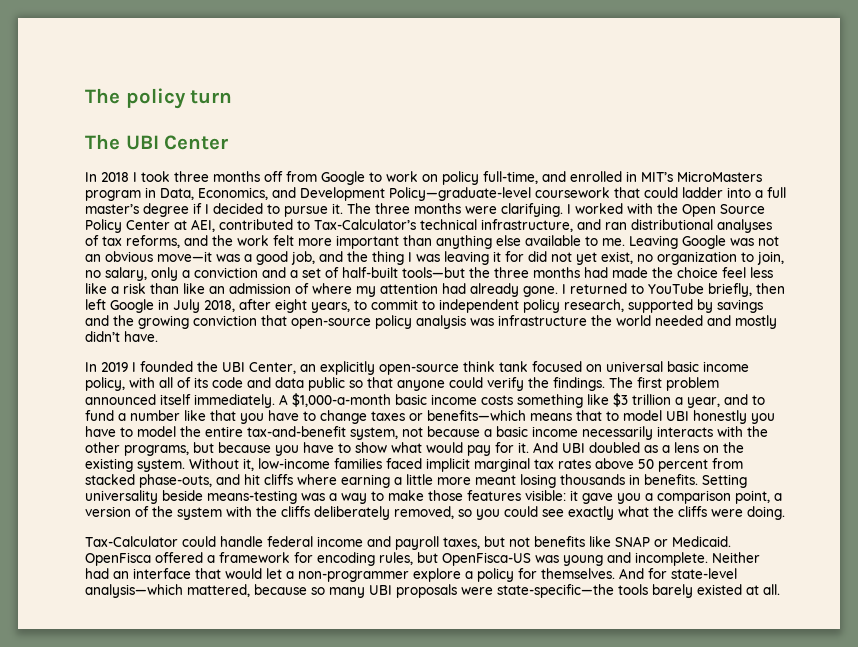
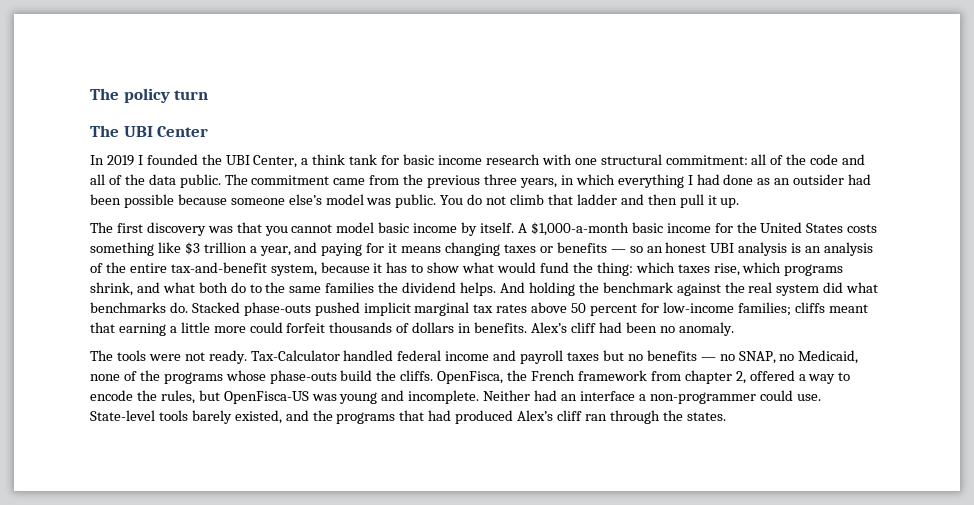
- In 2018 I took three months off from Google to work on policy full-time, and enrolled in MIT’s MicroMasters program in Data, Economics, and Development Policy—graduate-level coursework that could ladder into a full master’s degree if I decided to pursue it. The three months were clarifying. I worked with the Open Source Policy Center at AEI, contributed to Tax-Calculator’s technical infrastructure, and ran distributional analyses of tax reforms, and the work felt more important than anything else available to me. Leaving Google was not an obvious move—it was a good job, and the thing I was leaving it for did not yet exist, no organization to join, no salary, only a conviction and a set of half-built tools—but the three months had made the choice feel less like a risk than like an admission of where my attention had already gone. I returned to YouTube briefly, then left Google in July 2018, after eight years, to commit to independent policy research, supported by savings and the growing conviction that open-source policy analysis was infrastructure the world needed and mostly didn’t have.
- In 2019 I founded the UBI Center, an explicitly open-source think tank focused on universal basic income policy, with all of its code and data public so that anyone could verify the findings. The first problem announced itself immediately. A $1,000-a-month basic income costs something like $3 trillion a year, and to fund a number like that you have to change taxes or benefits—which means that to model UBI honestly you have to model the entire tax-and-benefit system, not because a basic income necessarily interacts with the other programs, but because you have to show what would pay for it. And UBI doubled as a lens on the existing system. Without it, low-income families faced implicit marginal tax rates above 50 percent from stacked phase-outs, and hit cliffs where earning a little more meant losing thousands in benefits. Setting universality beside means-testing was a way to make those features visible: it gave you a comparison point, a version of the system with the cliffs deliberately removed, so you could see exactly what the cliffs were doing.
- Tax-Calculator could handle federal income and payroll taxes, but not benefits like SNAP or Medicaid. OpenFisca offered a framework for encoding rules, but OpenFisca-US was young and incomplete.
+ In 2019 I founded the UBI Center, a think tank for basic income research with one structural commitment: all of the code and all of the data public. The commitment came from the previous three years, in which everything I had done as an outsider had been possible because someone else’s model was public. You do not climb that ladder and then pull it up.
+ The first discovery was that you cannot model basic income by itself. A $1,000-a-month basic income for the United States costs something like $3 trillion a year, and paying for it means changing taxes or benefits — so an honest UBI analysis is an analysis of the entire tax-and-benefit system, because it has to show what would fund the thing: which taxes rise, which programs shrink, and what both do to the same families the dividend helps. And holding the benchmark against the real system did what benchmarks do. Stacked phase-outs pushed implicit marginal tax rates above 50 percent for low-income families; cliffs meant that earning a little more could forfeit thousands of dollars in benefits. Alex’s cliff had been no anomaly.
+ The tools were not ready. Tax-Calculator handled federal income and payroll taxes but no benefits — no SNAP, no Medicaid, none of the programs whose phase-outs build the cliffs. OpenFisca, the French framework from chapter 2, offered a way to encode the rules, but OpenFisca-US was young and incomplete.
- Neither had an interface that would let a non-programmer explore a policy for themselves. And for state-level analysis—which mattered, because so many UBI proposals were state-specific—the tools barely existed at all.
+ Neither had an interface a non-programmer could use. State-level tools barely existed, and the programs that had produced Alex’s cliff ran through the states.

